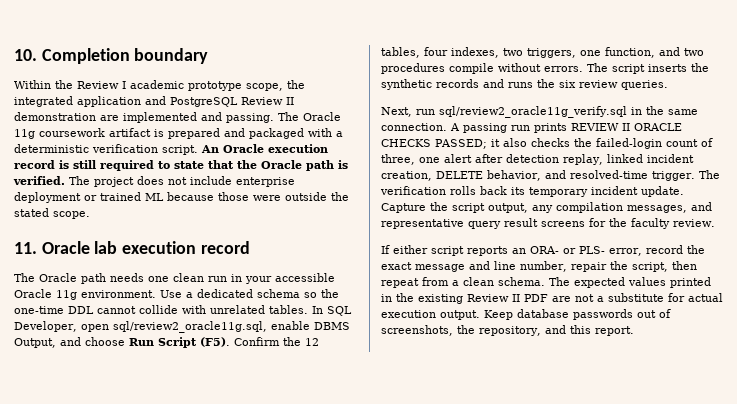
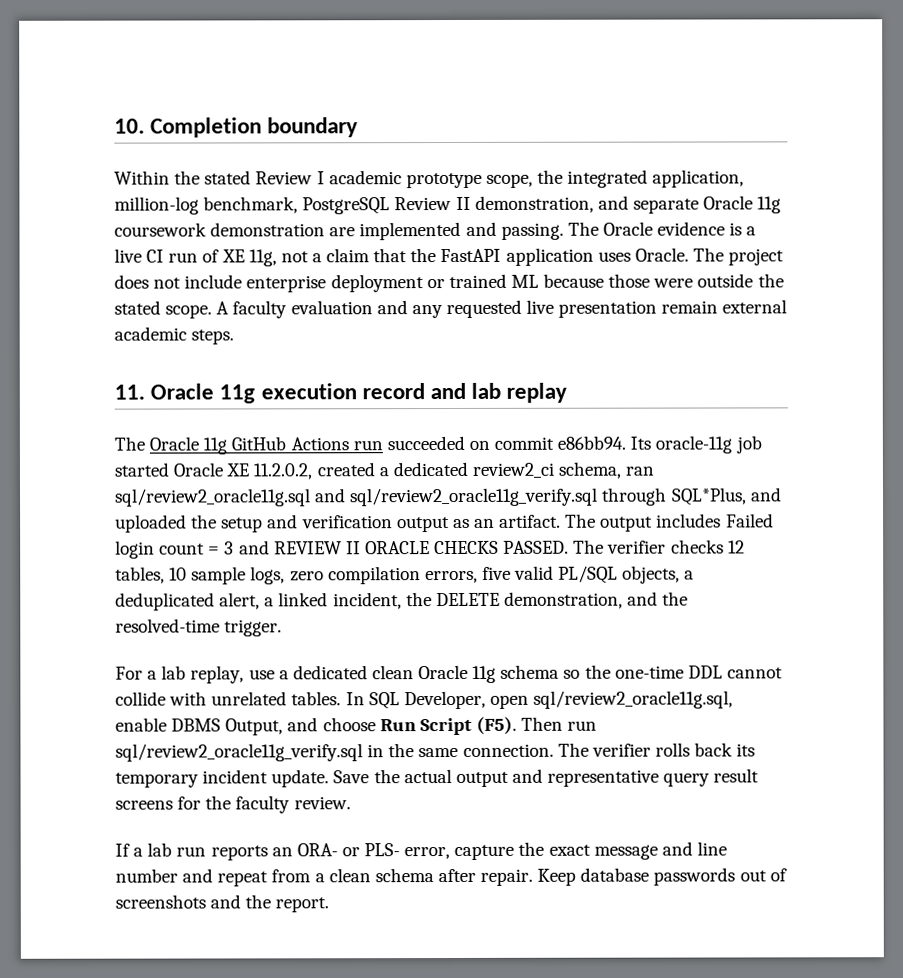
- Within the Review I academic prototype scope, the integrated application and PostgreSQL Review II demonstration are implemented and passing.
+ Within the stated Review I academic prototype scope, the integrated application, million-log benchmark, PostgreSQL Review II demonstration, and separate Oracle 11g coursework demonstration are implemented and passing.
- The Oracle 11g coursework artifact is prepared and packaged with a deterministic verification script. An Oracle execution record is still required to state that the Oracle path is verified.
+ The Oracle evidence is a live CI run of XE 11g, not a claim that the FastAPI application uses Oracle.
+ A faculty evaluation and any requested live presentation remain external academic steps.
- 11. Oracle lab execution record
- The Oracle path needs one clean run in your accessible Oracle 11g environment. Use a dedicated schema so the one-time DDL cannot collide with unrelated tables.
+ 11. Oracle 11g execution record and lab replay
+ The Oracle 11g GitHub Actions run succeeded on commit e86bb94. Its oracle-11g job started Oracle XE 11.2.0.2, created a dedicated review2_ci schema, ran sql/review2_oracle11g.sql and sql/review2_oracle11g_verify.sql through SQL*Plus, and uploaded the setup and verification output as an artifact. The output includes Failed login count = 3 and REVIEW II ORACLE CHECKS PASSED. The verifier checks 12 tables, 10 sample logs, zero compilation errors, five valid PL/SQL objects, a deduplicated alert, a linked incident, the DELETE demonstration, and the resolved-time trigger.
+ For a lab replay, use a dedicated clean Oracle 11g schema so the one-time DDL cannot collide with unrelated tables.
- In SQL Developer, open sql/review2_oracle11g.sql, enable DBMS Output, and choose Run Script (F5). Confirm the 12 tables, four indexes, two triggers, one function, and two procedures compile without errors. The script inserts the synthetic records and runs the six review queries.
- Next, run sql/review2_oracle11g_verify.sql in the same connection.
+ In SQL Developer, open sql/review2_oracle11g.sql, enable DBMS Output, and choose Run Script (F5). Then run sql/review2_oracle11g_verify.sql in the same connection.
- A passing run prints REVIEW II ORACLE CHECKS PASSED; it also checks the failed-login count of three, one alert after detection replay, linked incident creation, DELETE behavior, and resolved-time trigger. The verification rolls back its temporary incident update.
+ The verifier rolls back its temporary incident update.
- Capture the script output, any compilation messages, and representative query result screens for the faculty review.
+ Save the actual output and representative query result screens for the faculty review.
- If either script reports an ORA- or PLS- error, record the exact message and line number, repair the script, then repeat from a clean schema. The expected values printed in the existing Review II PDF are not a substitute for actual execution output.
+ If a lab run reports an ORA- or PLS- error, capture the exact message and line number and repeat from a clean schema after repair.
- Keep database passwords out of screenshots, the repository, and this report.
+ Keep database passwords out of screenshots and the report.

